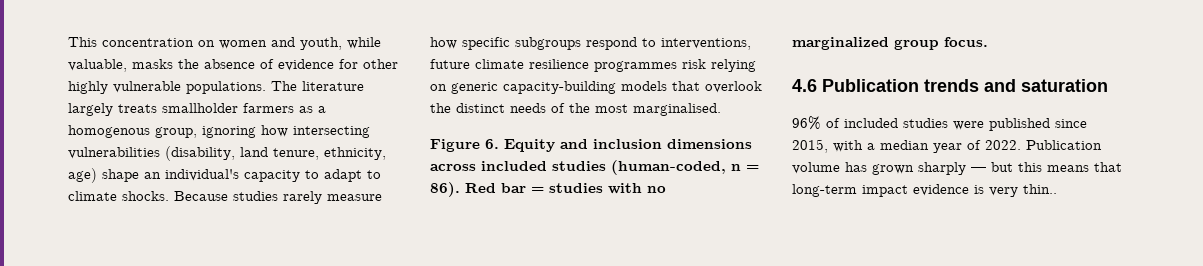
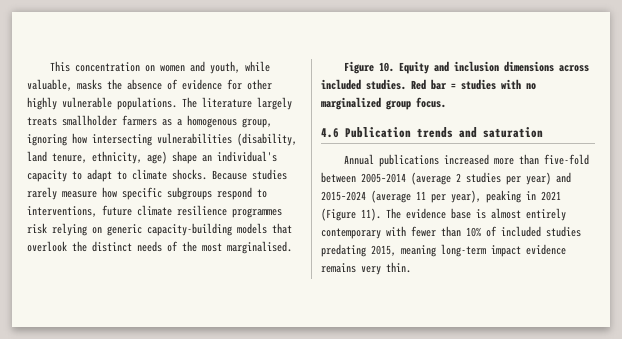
- Figure 6. Equity and inclusion dimensions across included studies (human-coded, n = 86).
+ Figure 10. Equity and inclusion dimensions across included studies.
- 96% of included studies were published since 2015, with a median year of 2022. Publication volume has grown sharply — but this means that long-term impact evidence is very thin..
+ Annual publications increased more than five-fold between 2005–2014 (average 2 studies per year) and 2015–2024 (average 11 per year), peaking in 2021 (Figure 11). The evidence base is almost entirely contemporary with fewer than 10% of included studies predating 2015, meaning long-term impact evidence remains very thin.

